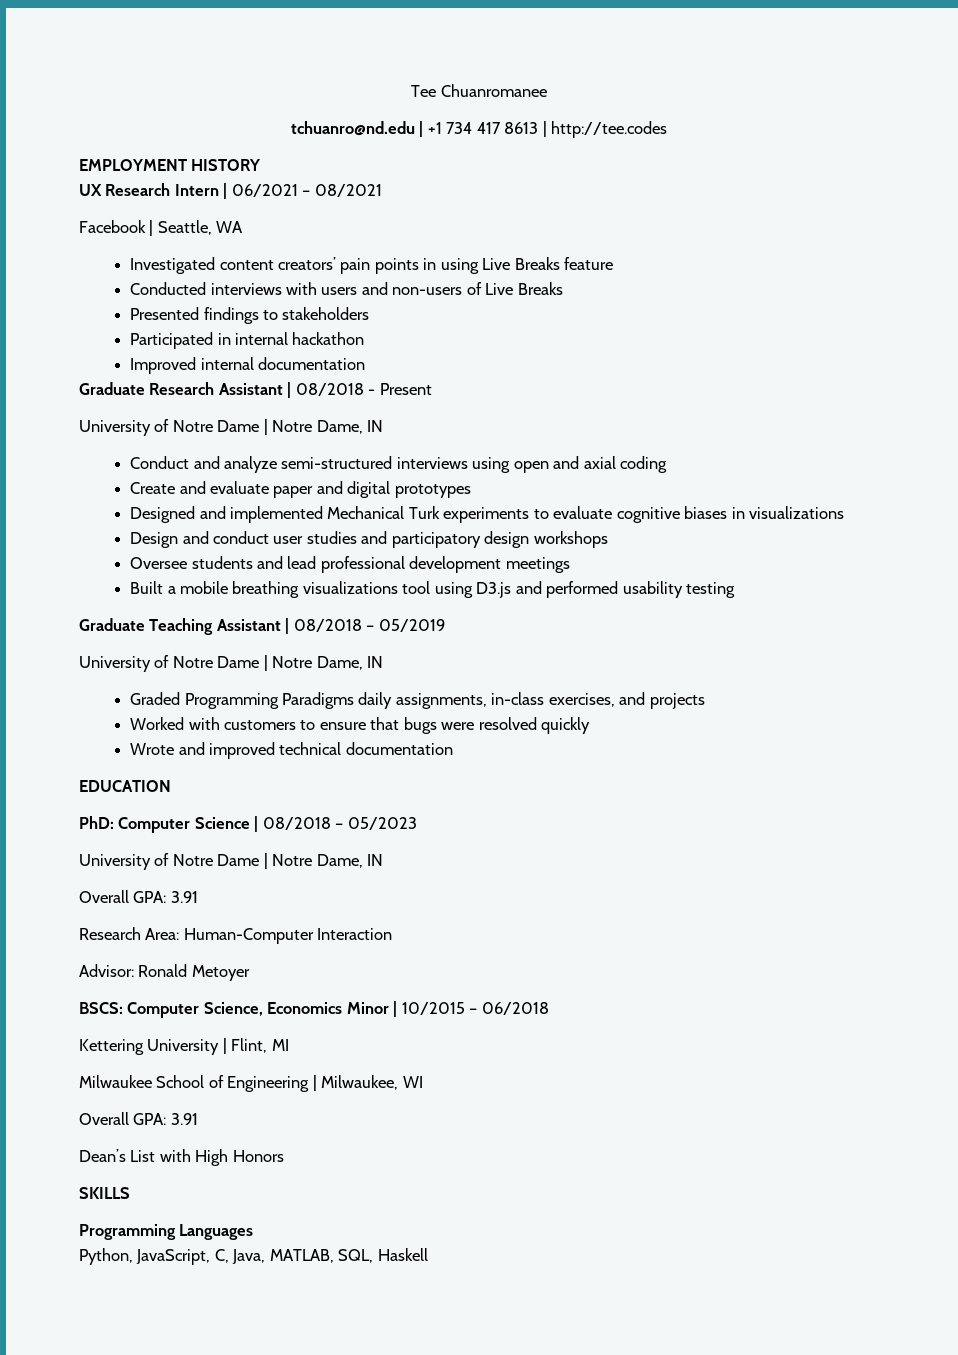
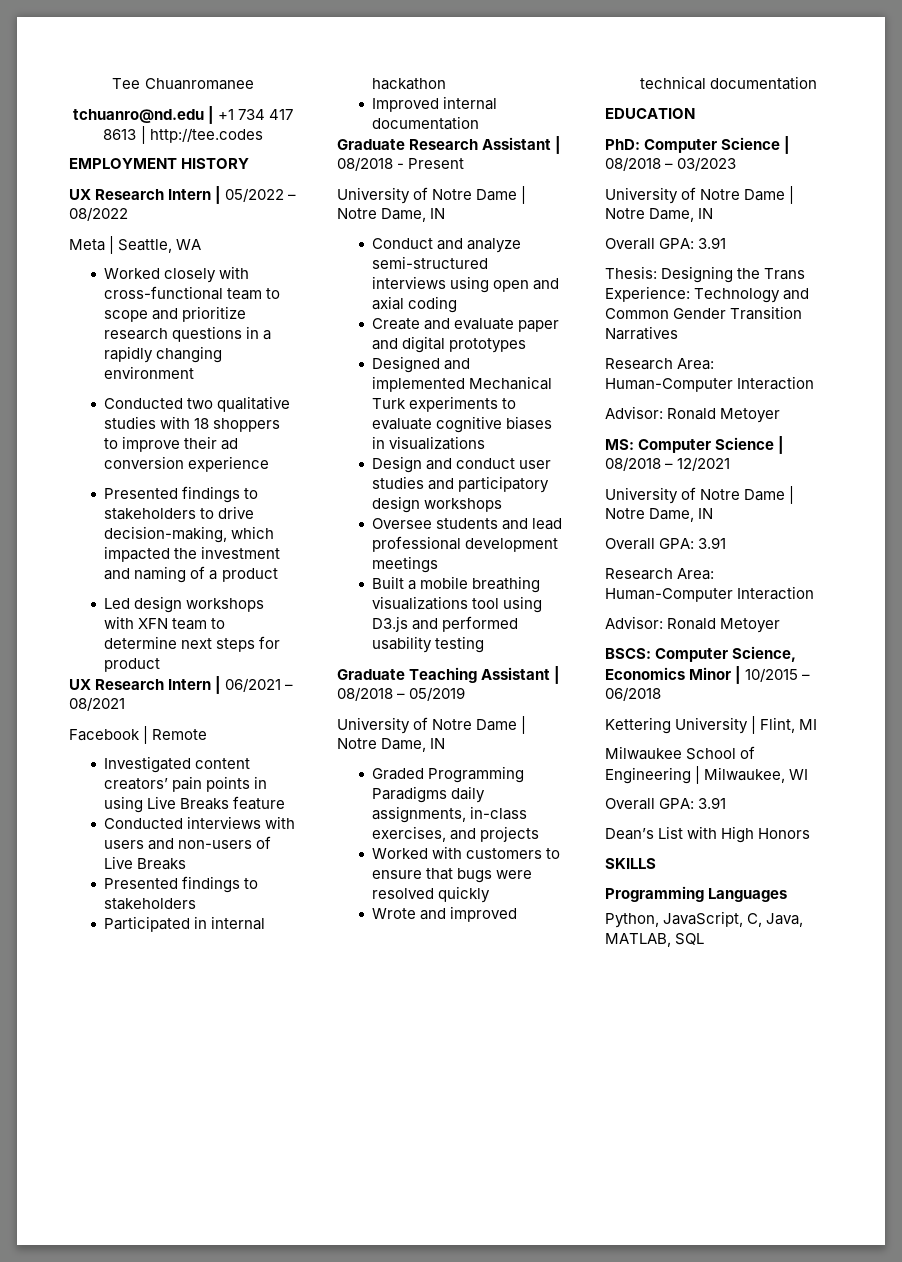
+ UX Research Intern | 05/2022 – 08/2022
+ Meta | Seattle, WA
+ Worked closely with cross-functional team to scope and prioritize research questions in a rapidly changing environment
+ Conducted two qualitative studies with 18 shoppers to improve their ad conversion experience
+ Presented findings to stakeholders to drive decision-making, which impacted the investment and naming of a product
+ Led design workshops with XFN team to determine next steps for product
- Facebook | Seattle, WA
+ Facebook | Remote
- PhD: Computer Science | 08/2018 – 05/2023
+ PhD: Computer Science | 08/2018 – 03/2023
+ University of Notre Dame | Notre Dame, IN
+ Overall GPA: 3.91
+ Thesis: Designing the Trans Experience: Technology and Common Gender Transition Narratives
+ Research Area: Human-Computer Interaction
+ Advisor: Ronald Metoyer
+ MS: Computer Science | 08/2018 – 12/2021
- Python, JavaScript, C, Java, MATLAB, SQL, Haskell
+ Python, JavaScript, C, Java, MATLAB, SQL

